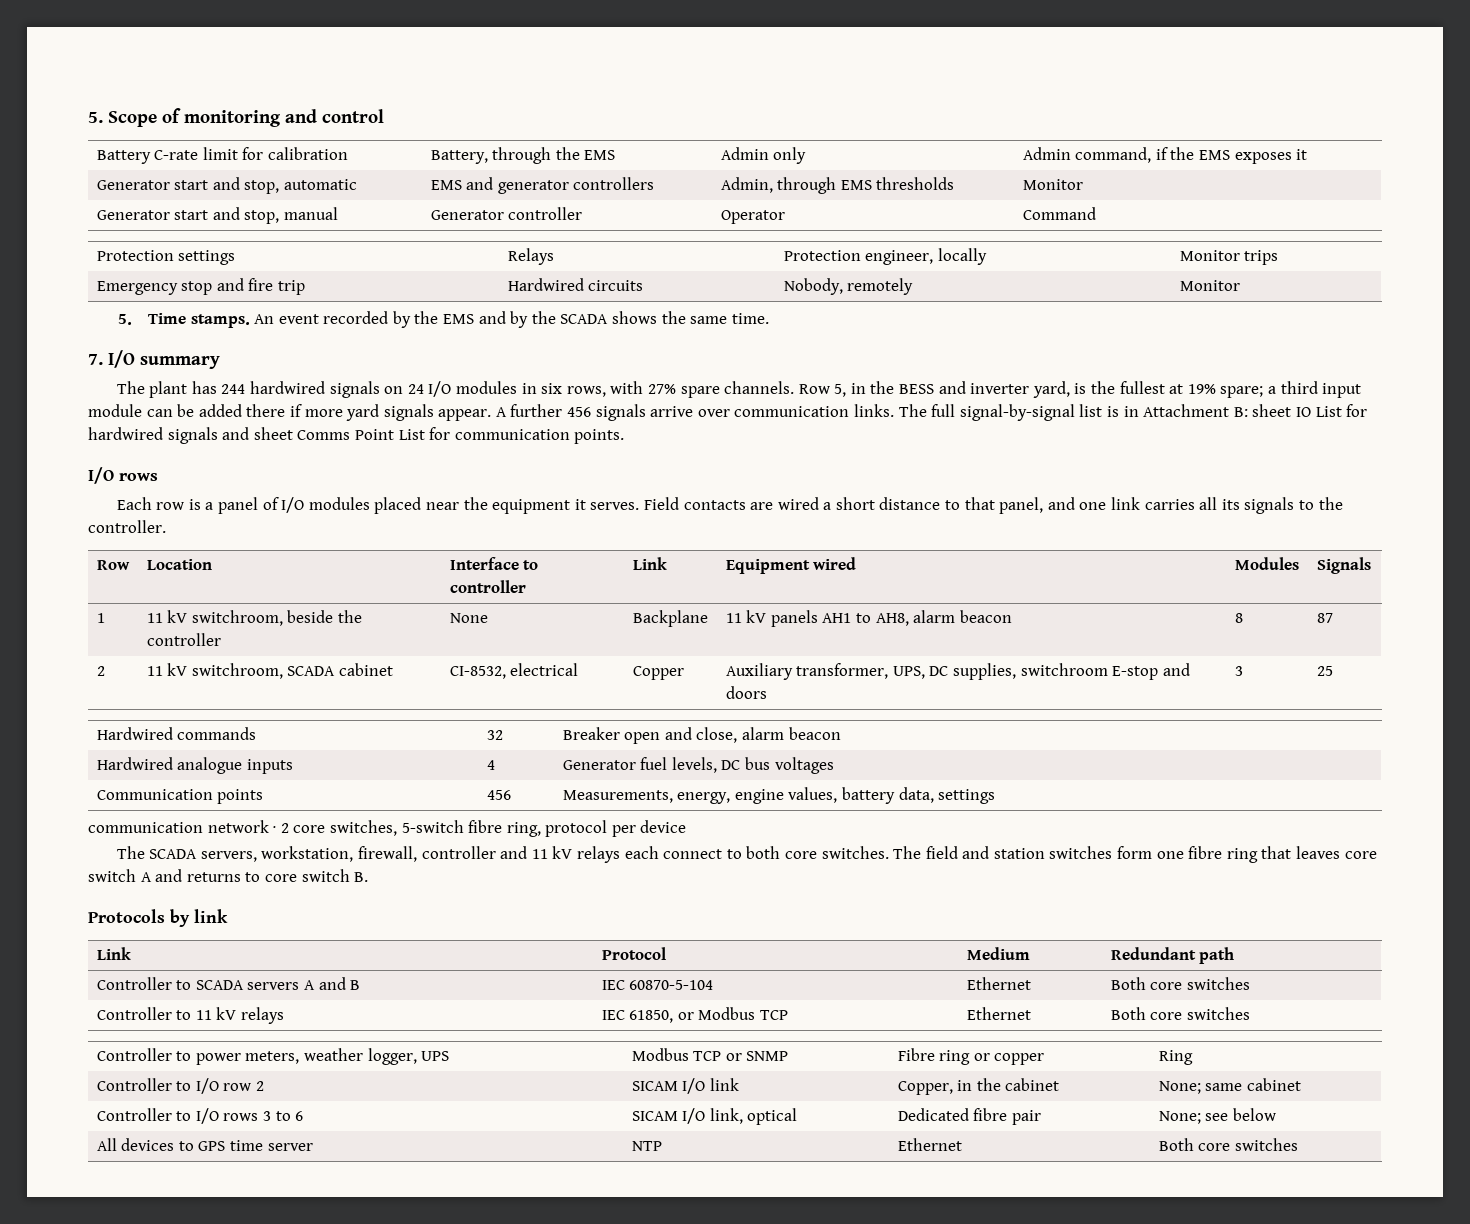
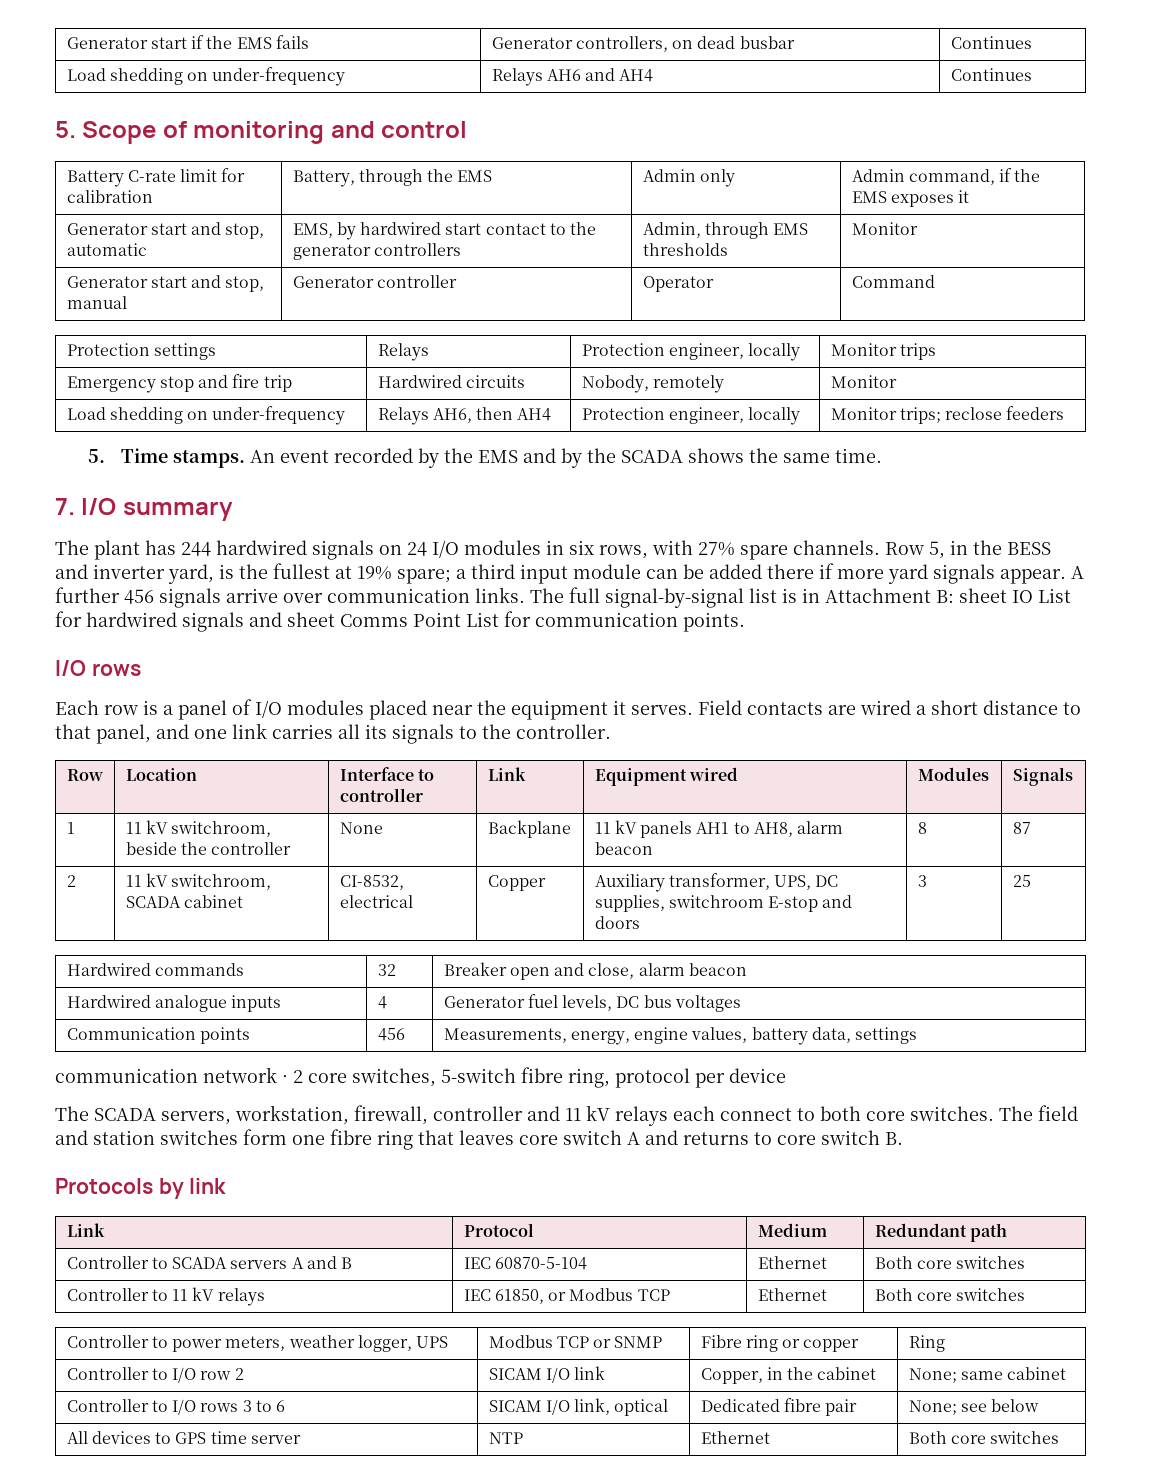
+ Generator start if the EMS fails | Generator controllers, on dead busbar | Continues
+ Load shedding on under-frequency | Relays AH6 and AH4 | Continues
- Generator start and stop, automatic | EMS and generator controllers | Admin, through EMS thresholds | Monitor
+ Generator start and stop, automatic | EMS, by hardwired start contact to the generator controllers | Admin, through EMS thresholds | Monitor
+ Load shedding on under-frequency | Relays AH6, then AH4 | Protection engineer, locally | Monitor trips; reclose feeders

